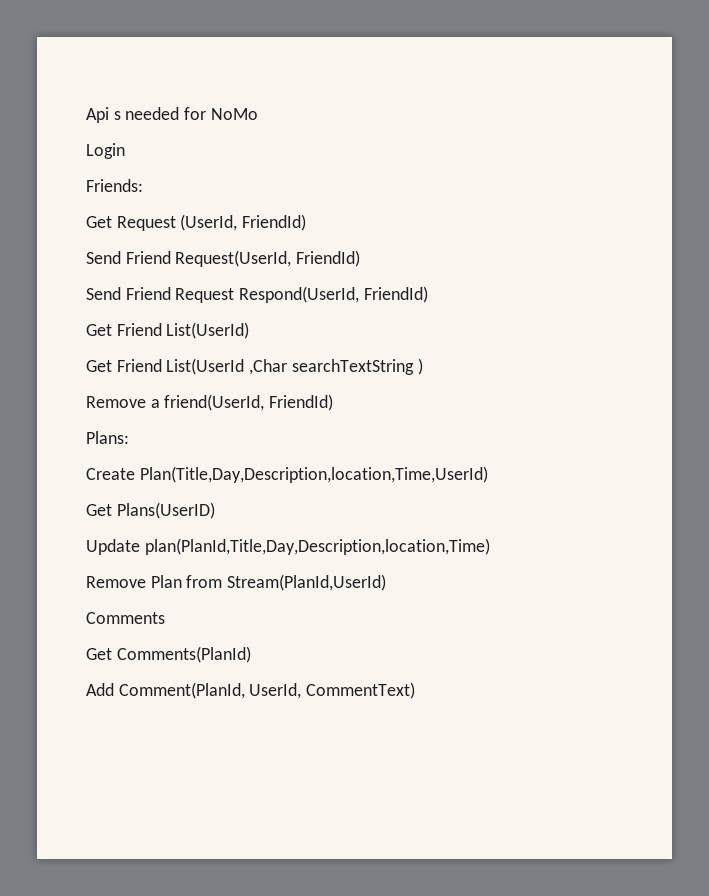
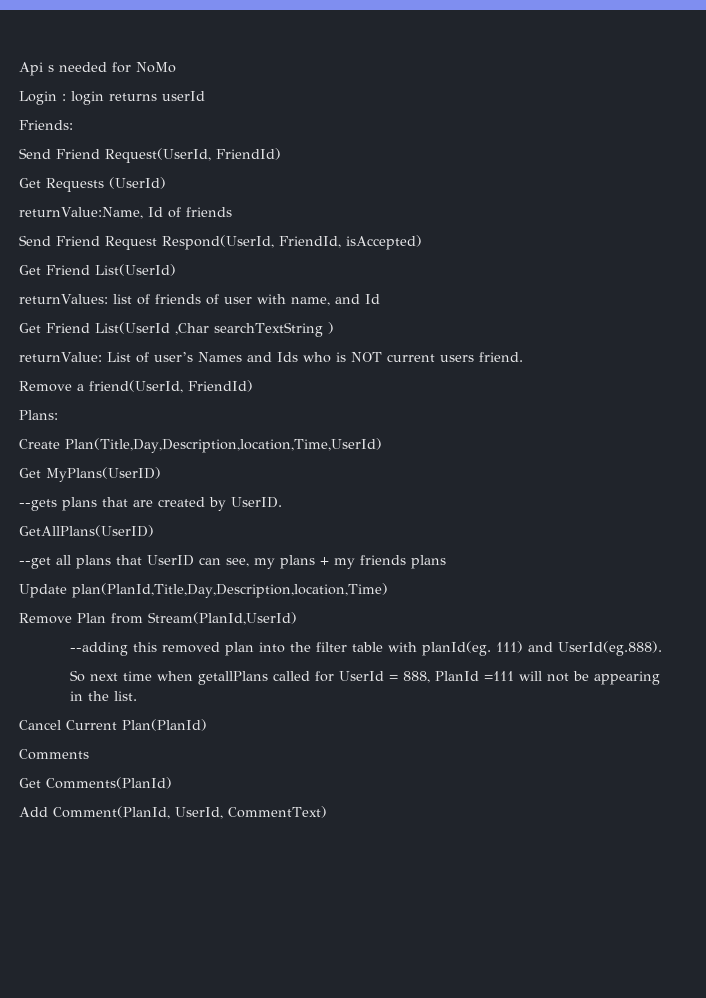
- Login
+ Login : login returns userId
  Friends:
- Get Request (UserId, FriendId)
+ Get Requests (UserId)
+ returnValue:Name, Id of friends
- Send Friend Request Respond(UserId, FriendId)
+ Send Friend Request Respond(UserId, FriendId, isAccepted)
+ returnValues: list of friends of user with name, and Id
+ returnValue: List of user’s Names and Ids who is NOT current users friend.
- Get Plans(UserID)
+ Get MyPlans(UserID)
+ --gets plans that are created by UserID.
+ GetAllPlans(UserID)
+ --get all plans that UserID can see, my plans + my friends plans
+ --adding this removed plan into the filter table with planId(eg. 111) and UserId(eg.888).
+ So next time when getallPlans called for UserId = 888, PlanId =111 will not be appearing in the list.
+ Cancel Current Plan(PlanId)

